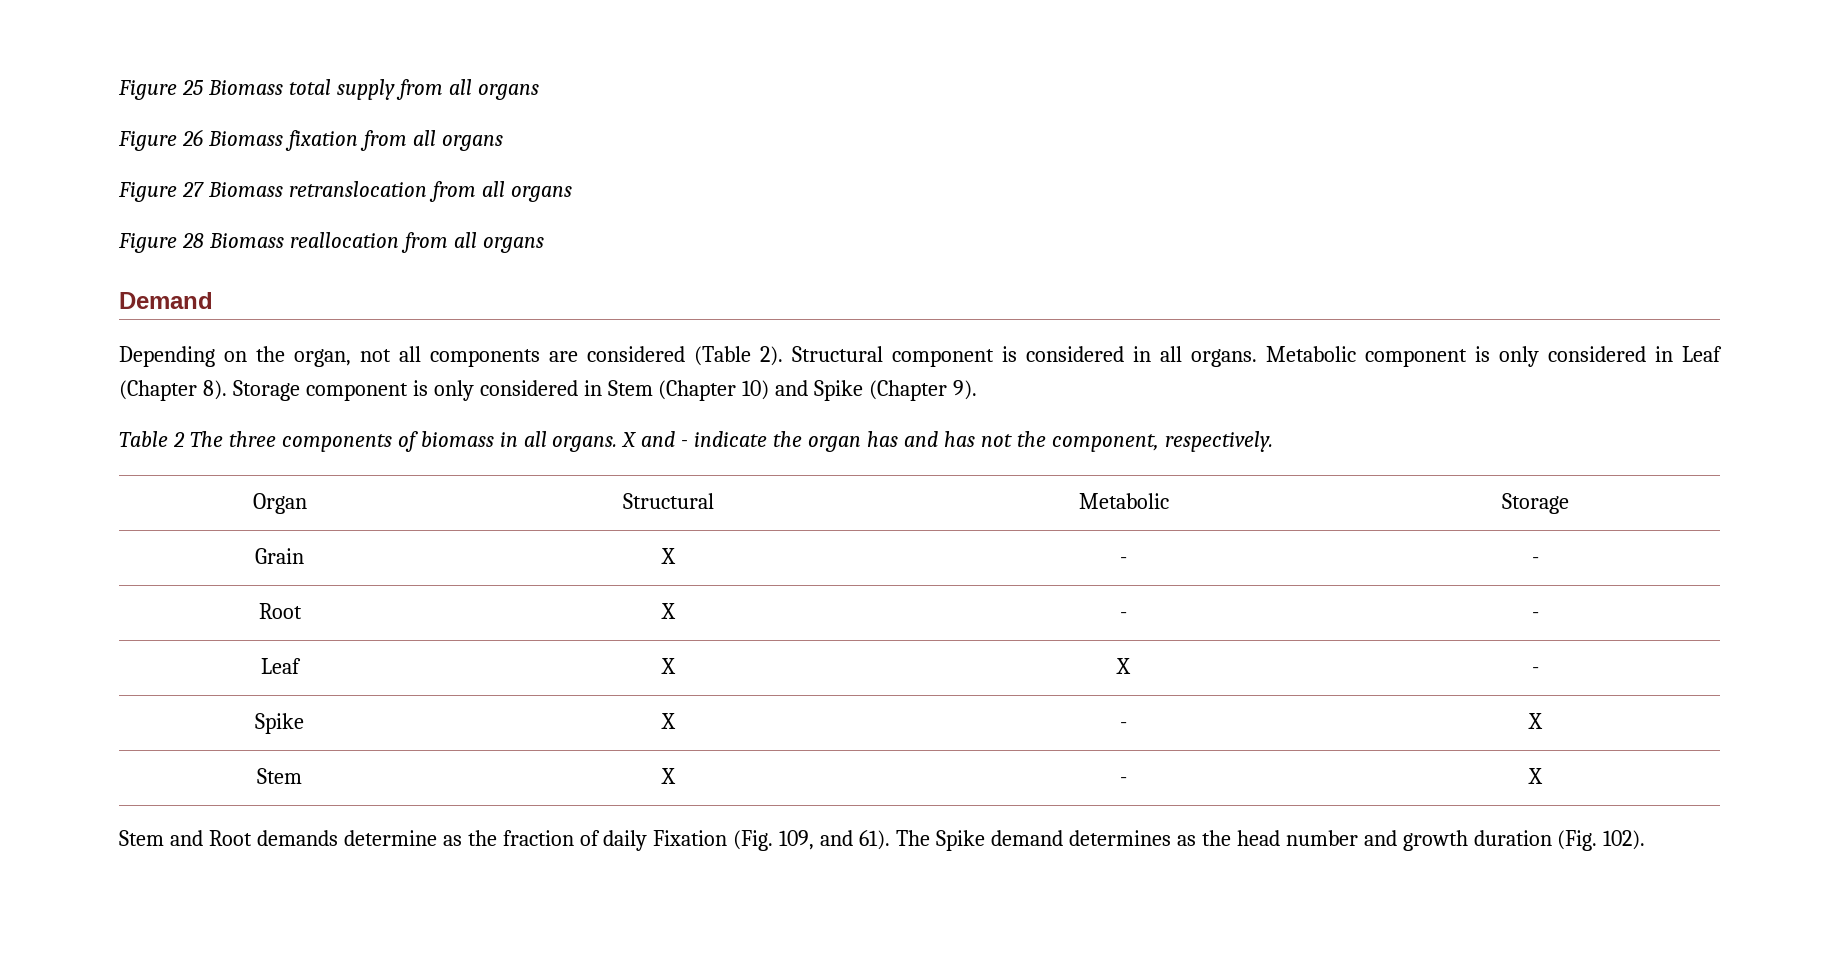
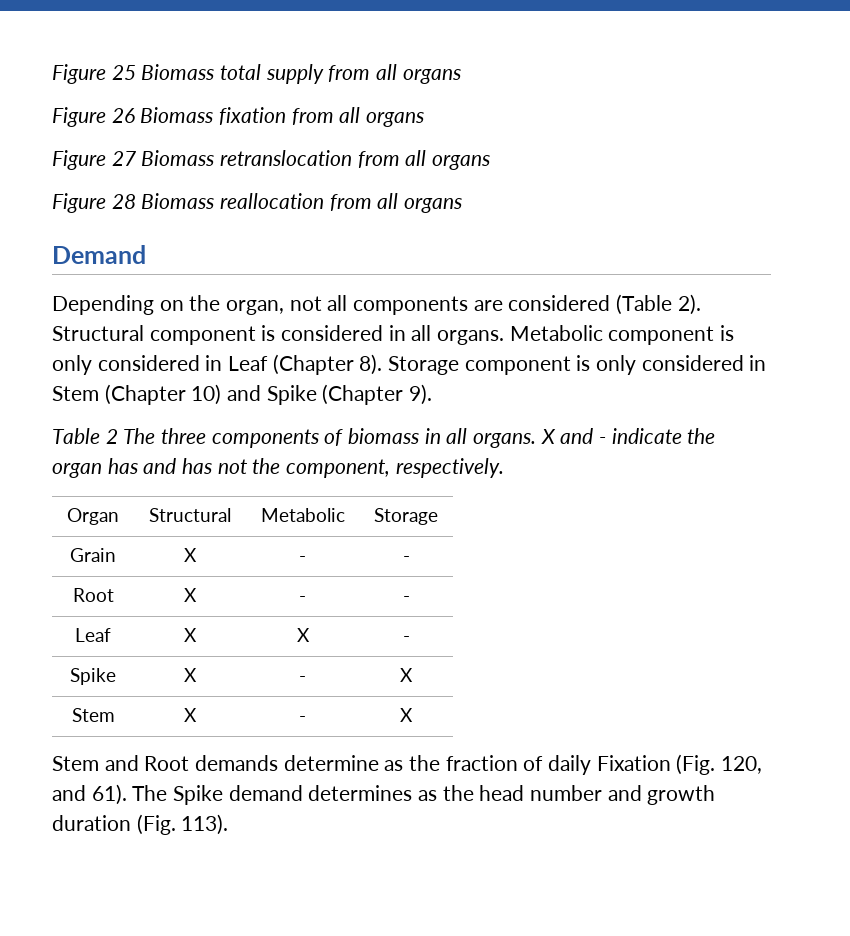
- Stem and Root demands determine as the fraction of daily Fixation (Fig. 109, and 61).
+ Stem and Root demands determine as the fraction of daily Fixation (Fig. 120, and 61).
- The Spike demand determines as the head number and growth duration (Fig. 102).
+ The Spike demand determines as the head number and growth duration (Fig. 113).

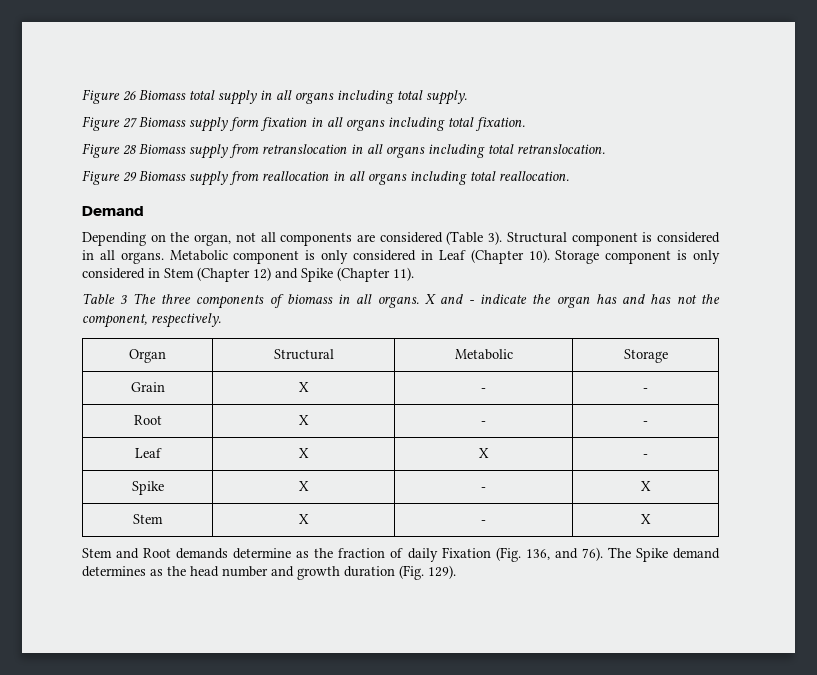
- Figure 25 Biomass total supply from all organs
- Figure 26 Biomass fixation from all organs
+ Figure 26 Biomass total supply in all organs including total supply.
- Figure 27 Biomass retranslocation from all organs
+ Figure 27 Biomass supply form fixation in all organs including total fixation.
- Figure 28 Biomass reallocation from all organs
+ Figure 28 Biomass supply from retranslocation in all organs including total retranslocation.
+ Figure 29 Biomass supply from reallocation in all organs including total reallocation.
- Depending on the organ, not all components are considered (Table 2).
+ Depending on the organ, not all components are considered (Table 3).
- Metabolic component is only considered in Leaf (Chapter 8).
+ Metabolic component is only considered in Leaf (Chapter 10).
- Storage component is only considered in Stem (Chapter 10) and Spike (Chapter 9).
+ Storage component is only considered in Stem (Chapter 12) and Spike (Chapter 11).
- Table 2 The three components of biomass in all organs.
+ Table 3 The three components of biomass in all organs.
- Stem and Root demands determine as the fraction of daily Fixation (Fig. 120, and 61).
+ Stem and Root demands determine as the fraction of daily Fixation (Fig. 136, and 76).
- The Spike demand determines as the head number and growth duration (Fig. 113).
+ The Spike demand determines as the head number and growth duration (Fig. 129).

